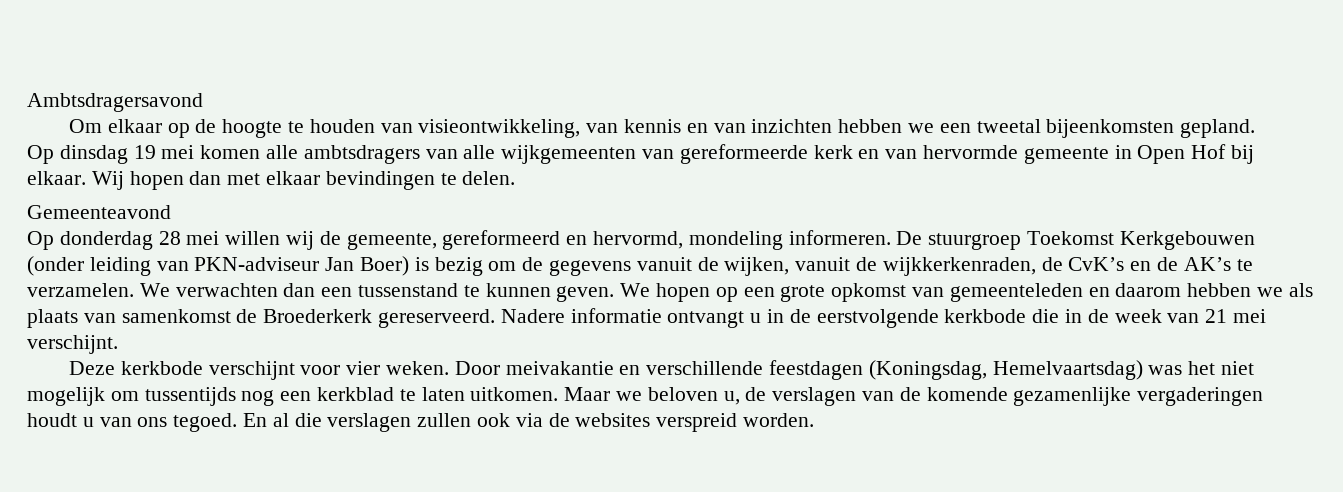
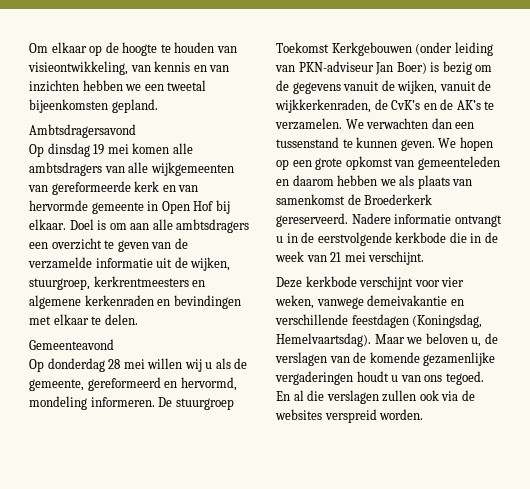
- Ambtsdragersavond
+ Ambtsdragersavond
- Wij hopen dan met elkaar bevindingen te delen.
+ Doel is om aan alle ambtsdragers een overzicht te geven van de verzamelde informatie uit de wijken, stuurgroep, kerkrentmeesters en algemene kerkenraden en bevindingen met elkaar te delen.
- Op donderdag 28 mei willen wij de gemeente, gereformeerd en hervormd, mondeling informeren.
+ Op donderdag 28 mei willen wij u als de gemeente, gereformeerd en hervormd, mondeling informeren.
- Deze kerkbode verschijnt voor vier weken. Door meivakantie en verschillende feestdagen (Koningsdag, Hemelvaartsdag) was het niet mogelijk om tussentijds nog een kerkblad te laten uitkomen.
+ Deze kerkbode verschijnt voor vier weken, vanwege demeivakantie en verschillende feestdagen (Koningsdag, Hemelvaartsdag).

